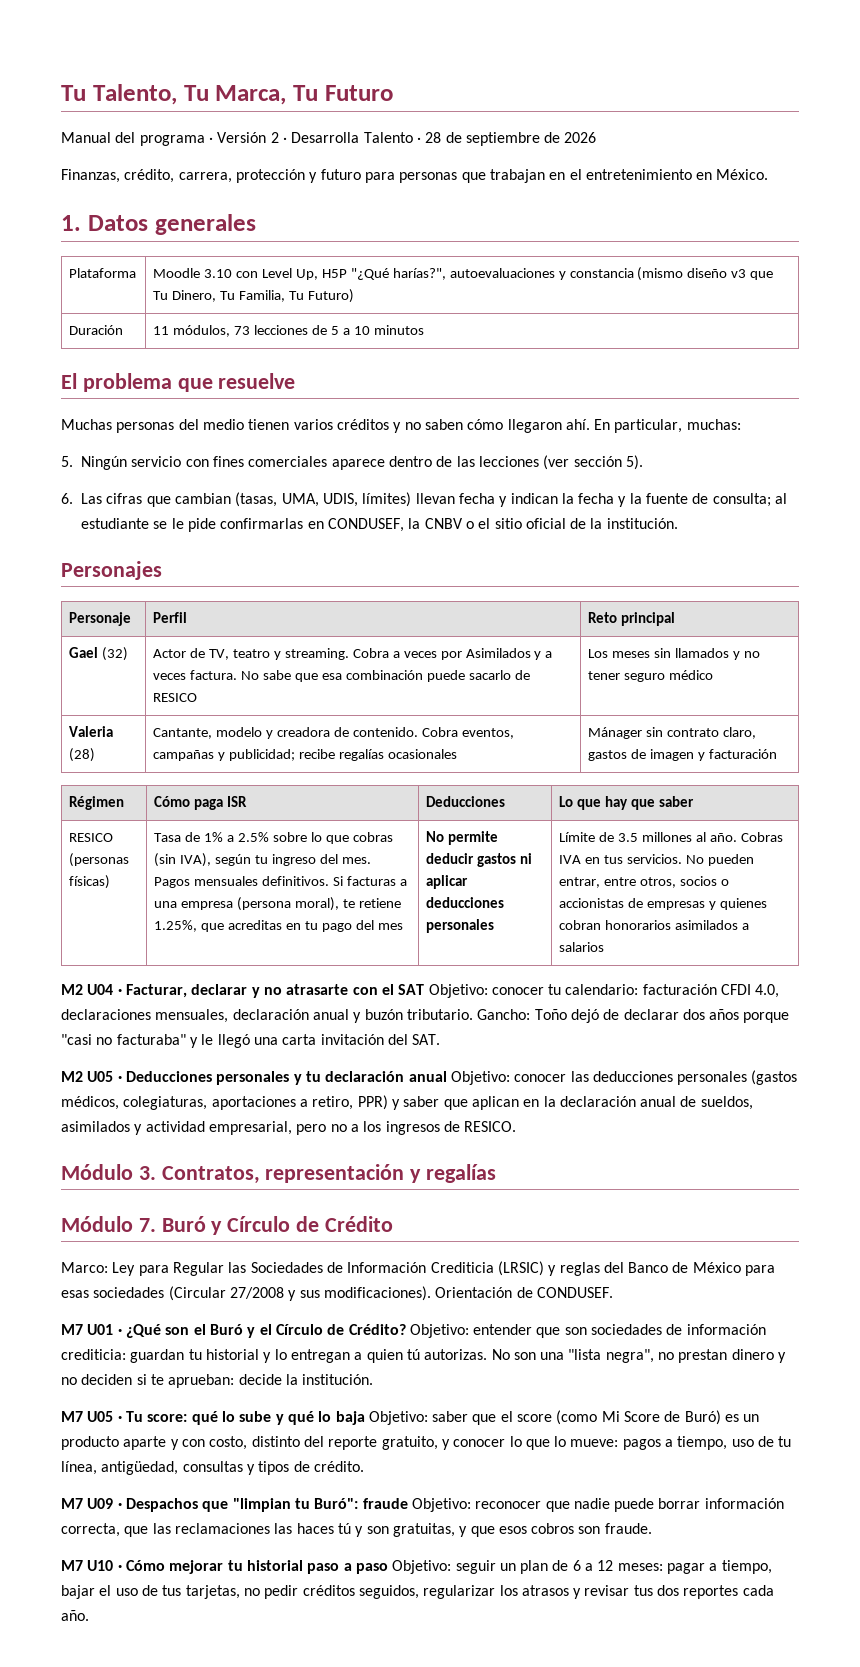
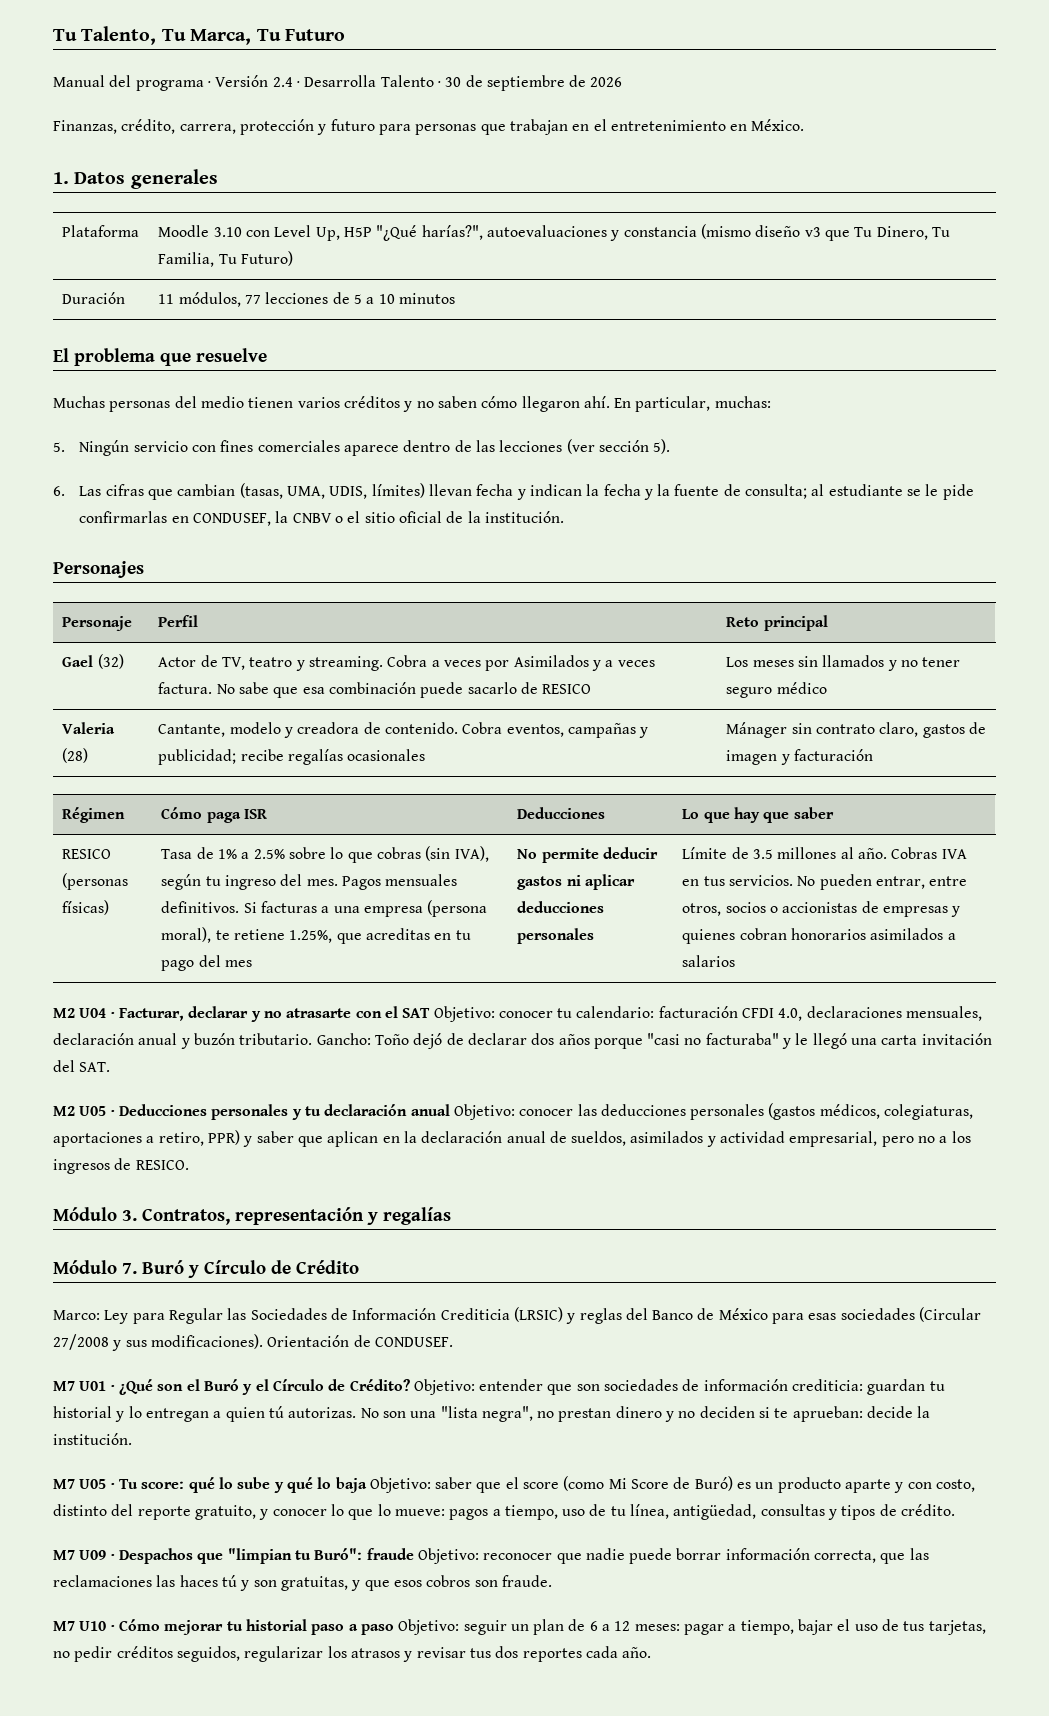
- Manual del programa · Versión 2 · Desarrolla Talento · 28 de septiembre de 2026
+ Manual del programa · Versión 2.4 · Desarrolla Talento · 30 de septiembre de 2026
- Duración | 11 módulos, 73 lecciones de 5 a 10 minutos
+ Duración | 11 módulos, 77 lecciones de 5 a 10 minutos

